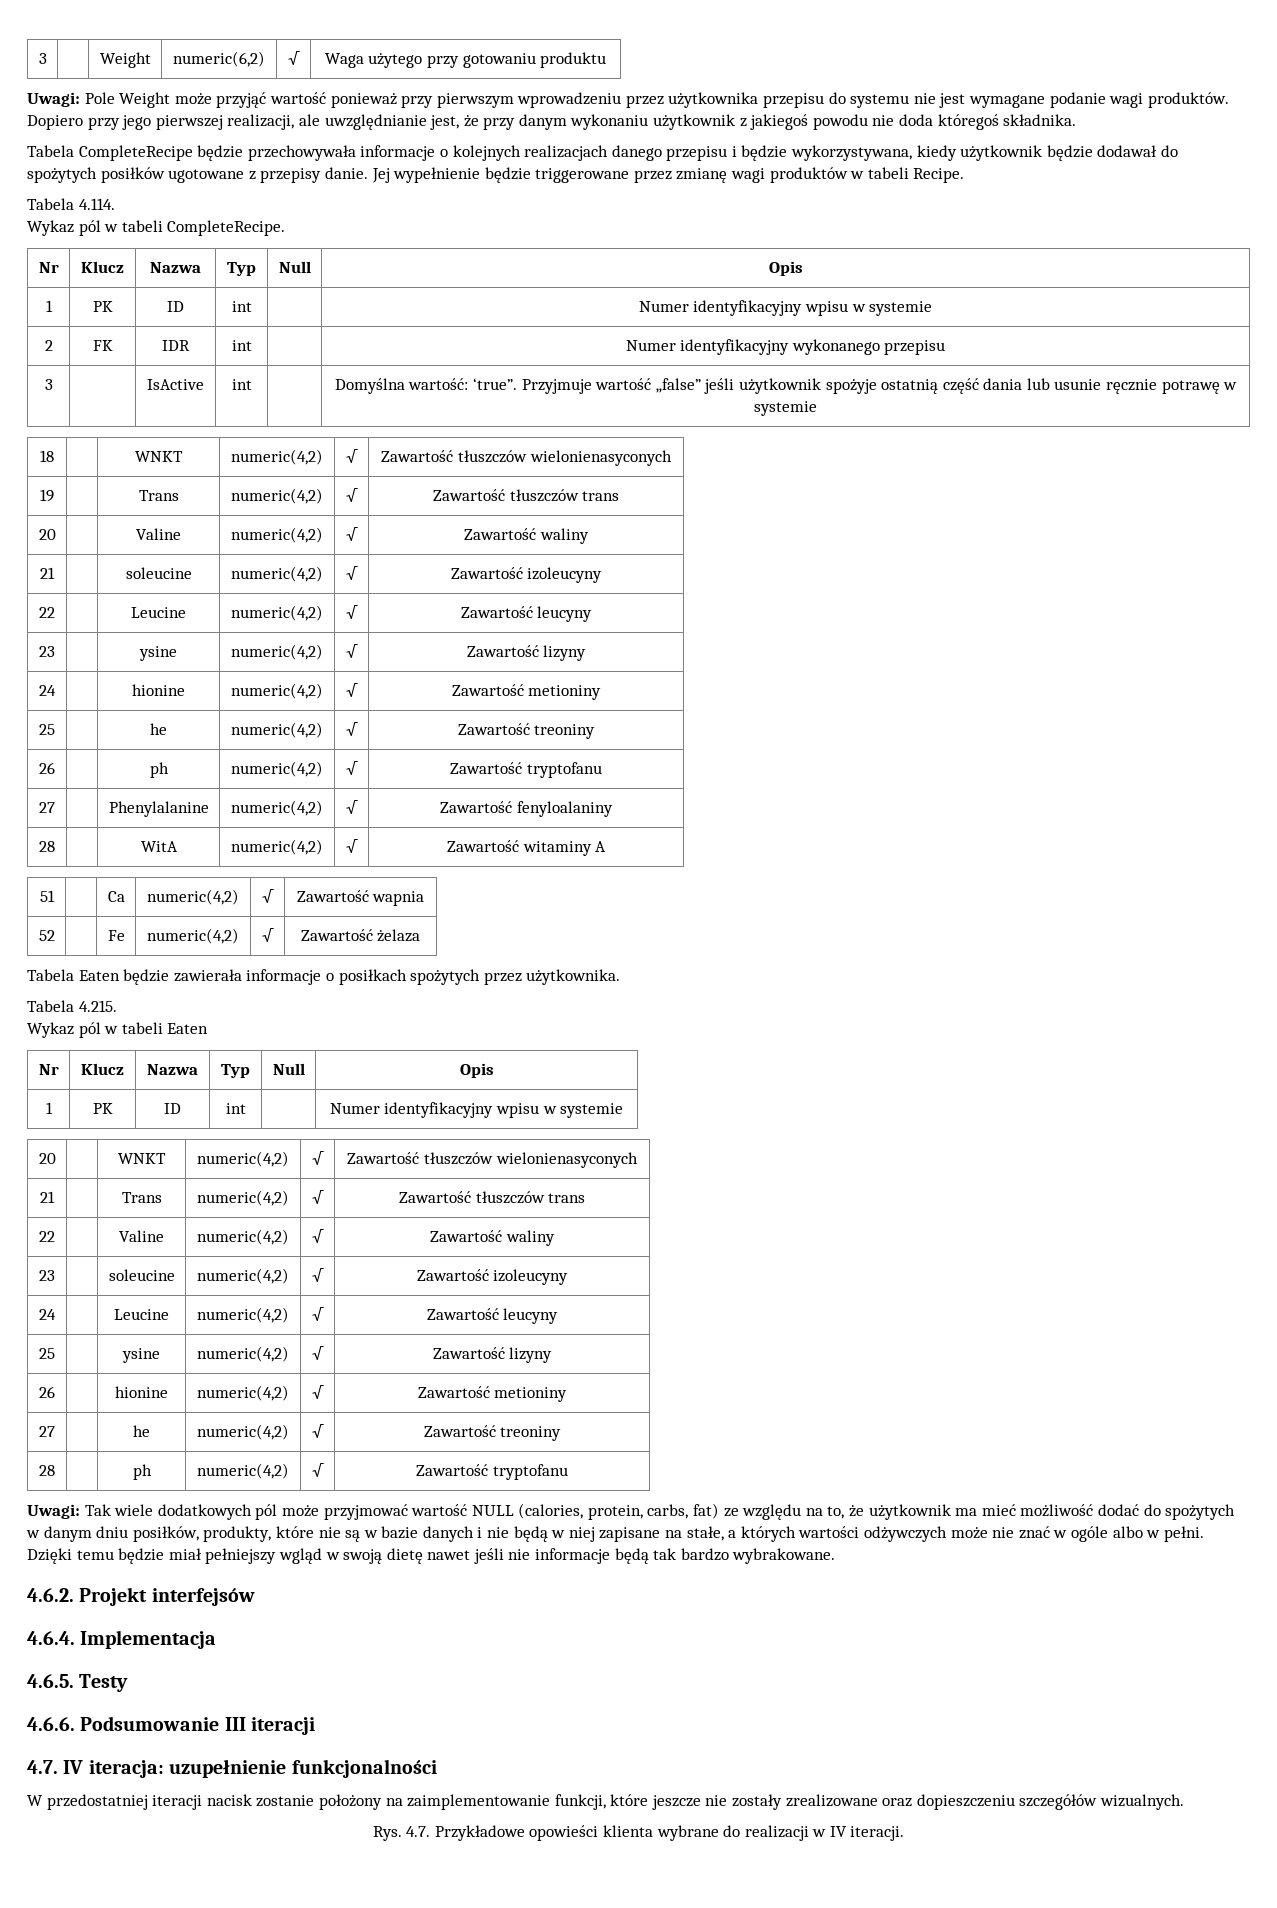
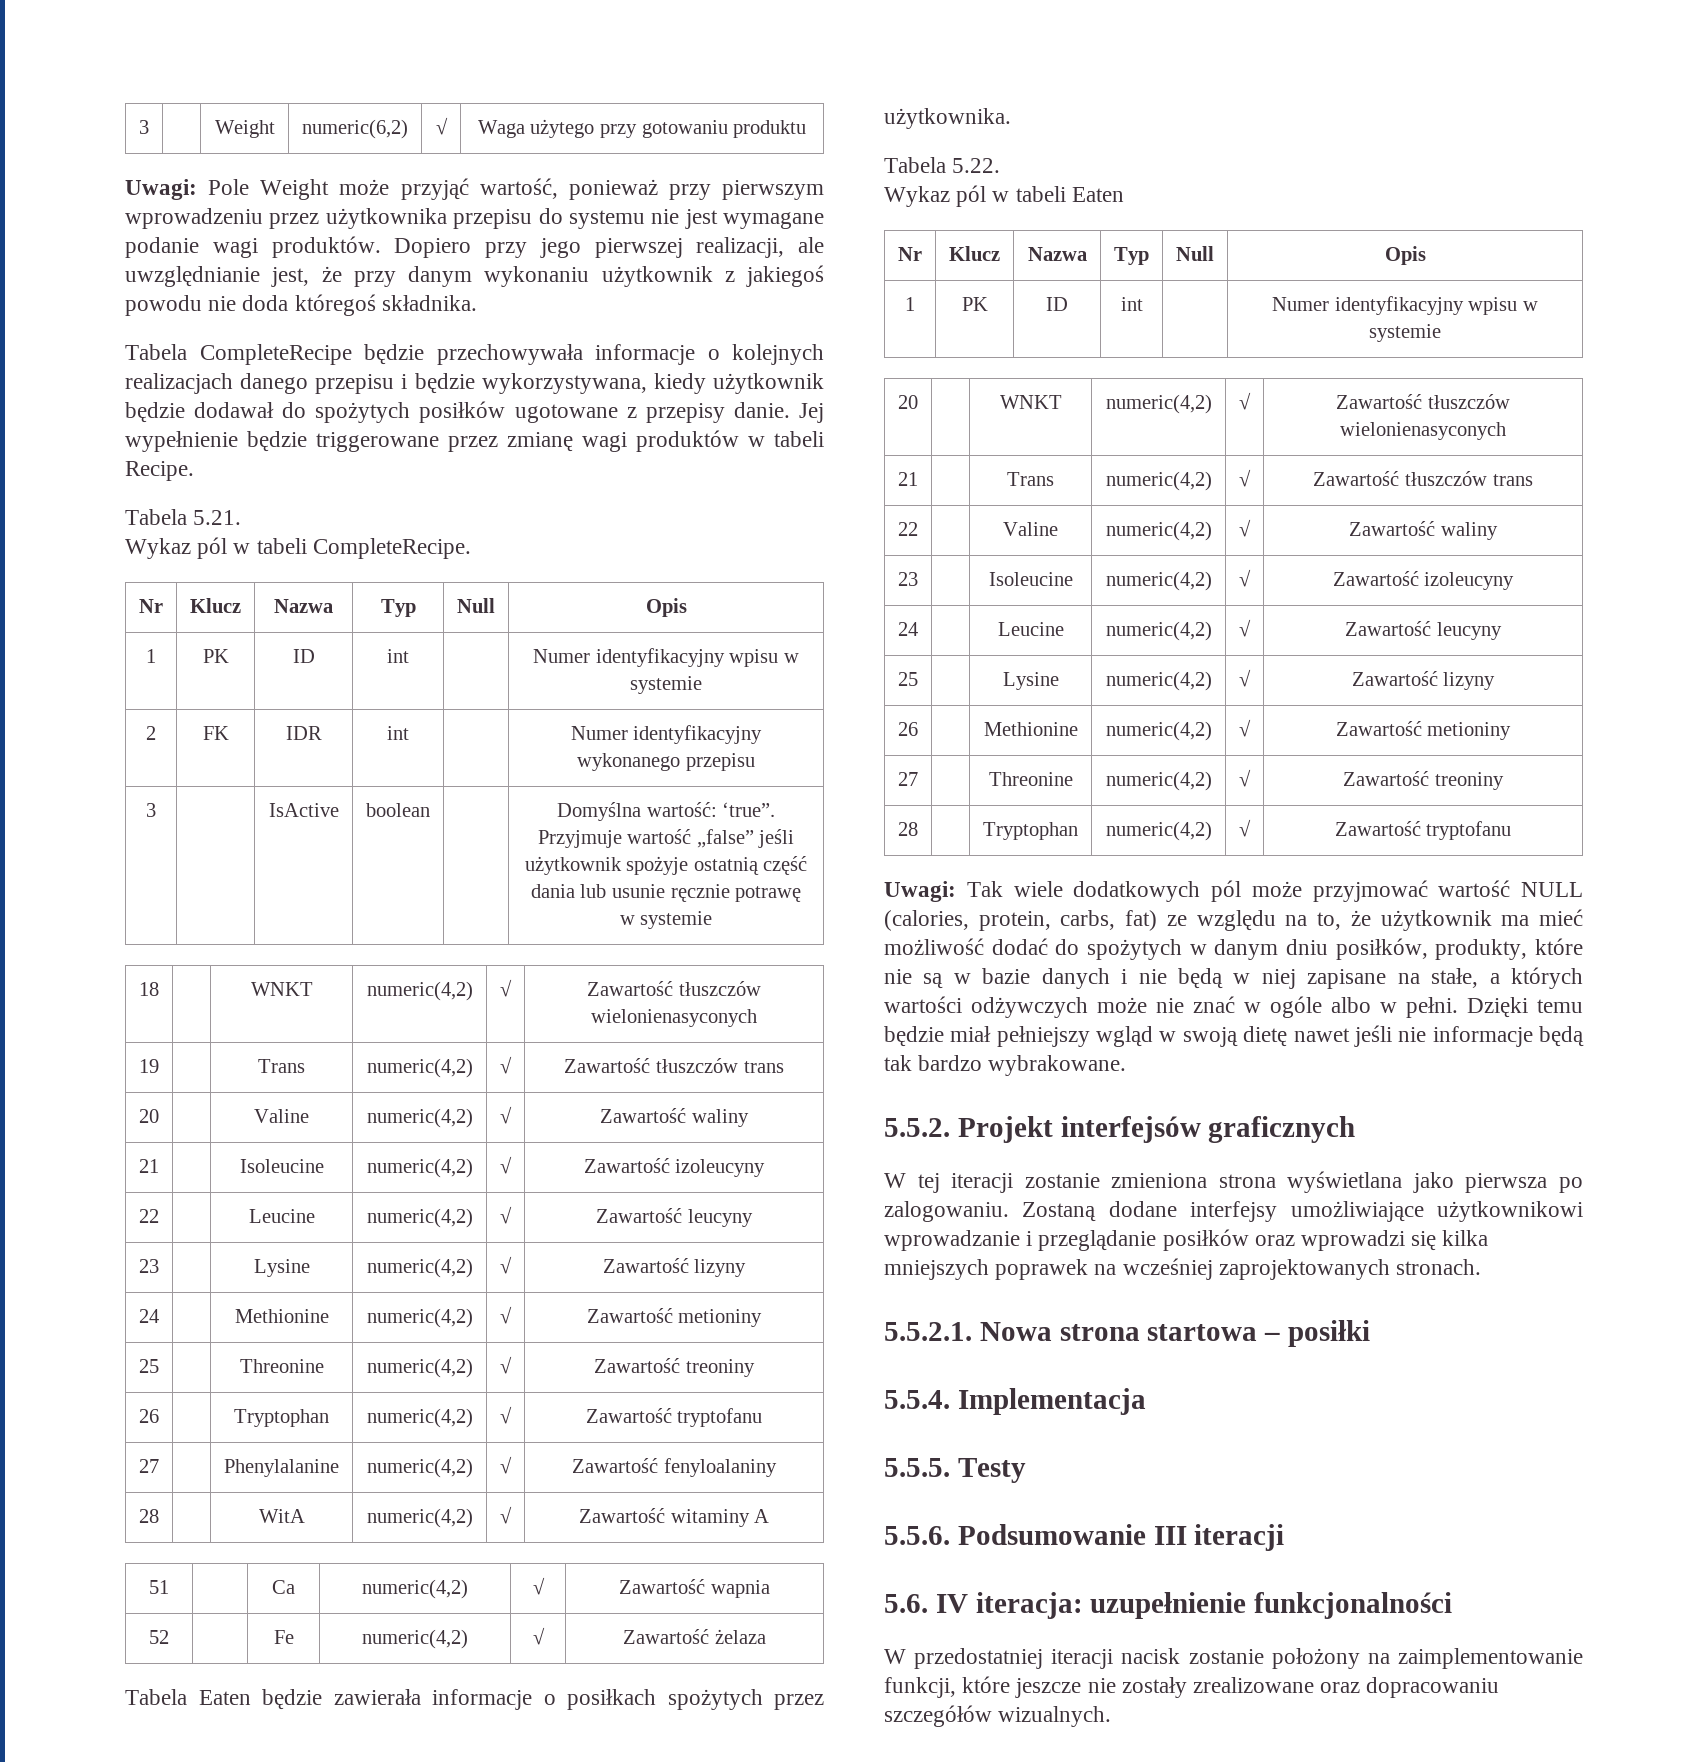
- Uwagi: Pole Weight może przyjąć wartość ponieważ przy pierwszym wprowadzeniu przez użytkownika przepisu do systemu nie jest wymagane podanie wagi produktów.
+ Uwagi: Pole Weight może przyjąć wartość, ponieważ przy pierwszym wprowadzeniu przez użytkownika przepisu do systemu nie jest wymagane podanie wagi produktów.
- Tabela 4.114.
+ Tabela 5.21.
- 3 | | IsActive | int | | Domyślna wartość: ‘true”. Przyjmuje wartość „false” jeśli użytkownik spożyje ostatnią część dania lub usunie ręcznie potrawę w systemie
+ 3 | | IsActive | boolean | | Domyślna wartość: ‘true”. Przyjmuje wartość „false” jeśli użytkownik spożyje ostatnią część dania lub usunie ręcznie potrawę w systemie
- 21 | | soleucine | numeric(4,2) | √ | Zawartość izoleucyny
+ 21 | | Isoleucine | numeric(4,2) | √ | Zawartość izoleucyny
- 23 | | ysine | numeric(4,2) | √ | Zawartość lizyny
+ 23 | | Lysine | numeric(4,2) | √ | Zawartość lizyny
- 24 | | hionine | numeric(4,2) | √ | Zawartość metioniny
+ 24 | | Methionine | numeric(4,2) | √ | Zawartość metioniny
- 25 | | he | numeric(4,2) | √ | Zawartość treoniny
+ 25 | | Threonine | numeric(4,2) | √ | Zawartość treoniny
- 26 | | ph | numeric(4,2) | √ | Zawartość tryptofanu
+ 26 | | Tryptophan | numeric(4,2) | √ | Zawartość tryptofanu
- Tabela 4.215.
+ Tabela 5.22.
- 23 | | soleucine | numeric(4,2) | √ | Zawartość izoleucyny
+ 23 | | Isoleucine | numeric(4,2) | √ | Zawartość izoleucyny
- 25 | | ysine | numeric(4,2) | √ | Zawartość lizyny
+ 25 | | Lysine | numeric(4,2) | √ | Zawartość lizyny
- 26 | | hionine | numeric(4,2) | √ | Zawartość metioniny
+ 26 | | Methionine | numeric(4,2) | √ | Zawartość metioniny
- 27 | | he | numeric(4,2) | √ | Zawartość treoniny
+ 27 | | Threonine | numeric(4,2) | √ | Zawartość treoniny
- 28 | | ph | numeric(4,2) | √ | Zawartość tryptofanu
+ 28 | | Tryptophan | numeric(4,2) | √ | Zawartość tryptofanu
- 4.6.2. Projekt interfejsów
- 4.6.4. Implementacja
+ 5.5.2. Projekt interfejsów graficznych
+ W tej iteracji zostanie zmieniona strona wyświetlana jako pierwsza po zalogowaniu. Zostaną dodane interfejsy umożliwiające użytkownikowi wprowadzanie i przeglądanie posiłków oraz wprowadzi się kilka mniejszych poprawek na wcześniej zaprojektowanych stronach.
+ 5.5.2.1. Nowa strona startowa – posiłki
+ 5.5.4. Implementacja
- 4.6.5. Testy
+ 5.5.5. Testy
- 4.6.6. Podsumowanie III iteracji
+ 5.5.6. Podsumowanie III iteracji
- 4.7. IV iteracja: uzupełnienie funkcjonalności
+ 5.6. IV iteracja: uzupełnienie funkcjonalności
- W przedostatniej iteracji nacisk zostanie położony na zaimplementowanie funkcji, które jeszcze nie zostały zrealizowane oraz dopieszczeniu szczegółów wizualnych.
+ W przedostatniej iteracji nacisk zostanie położony na zaimplementowanie funkcji, które jeszcze nie zostały zrealizowane oraz dopracowaniu szczegółów wizualnych.
- Rys. 4.7. Przykładowe opowieści klienta wybrane do realizacji w IV iteracji.

